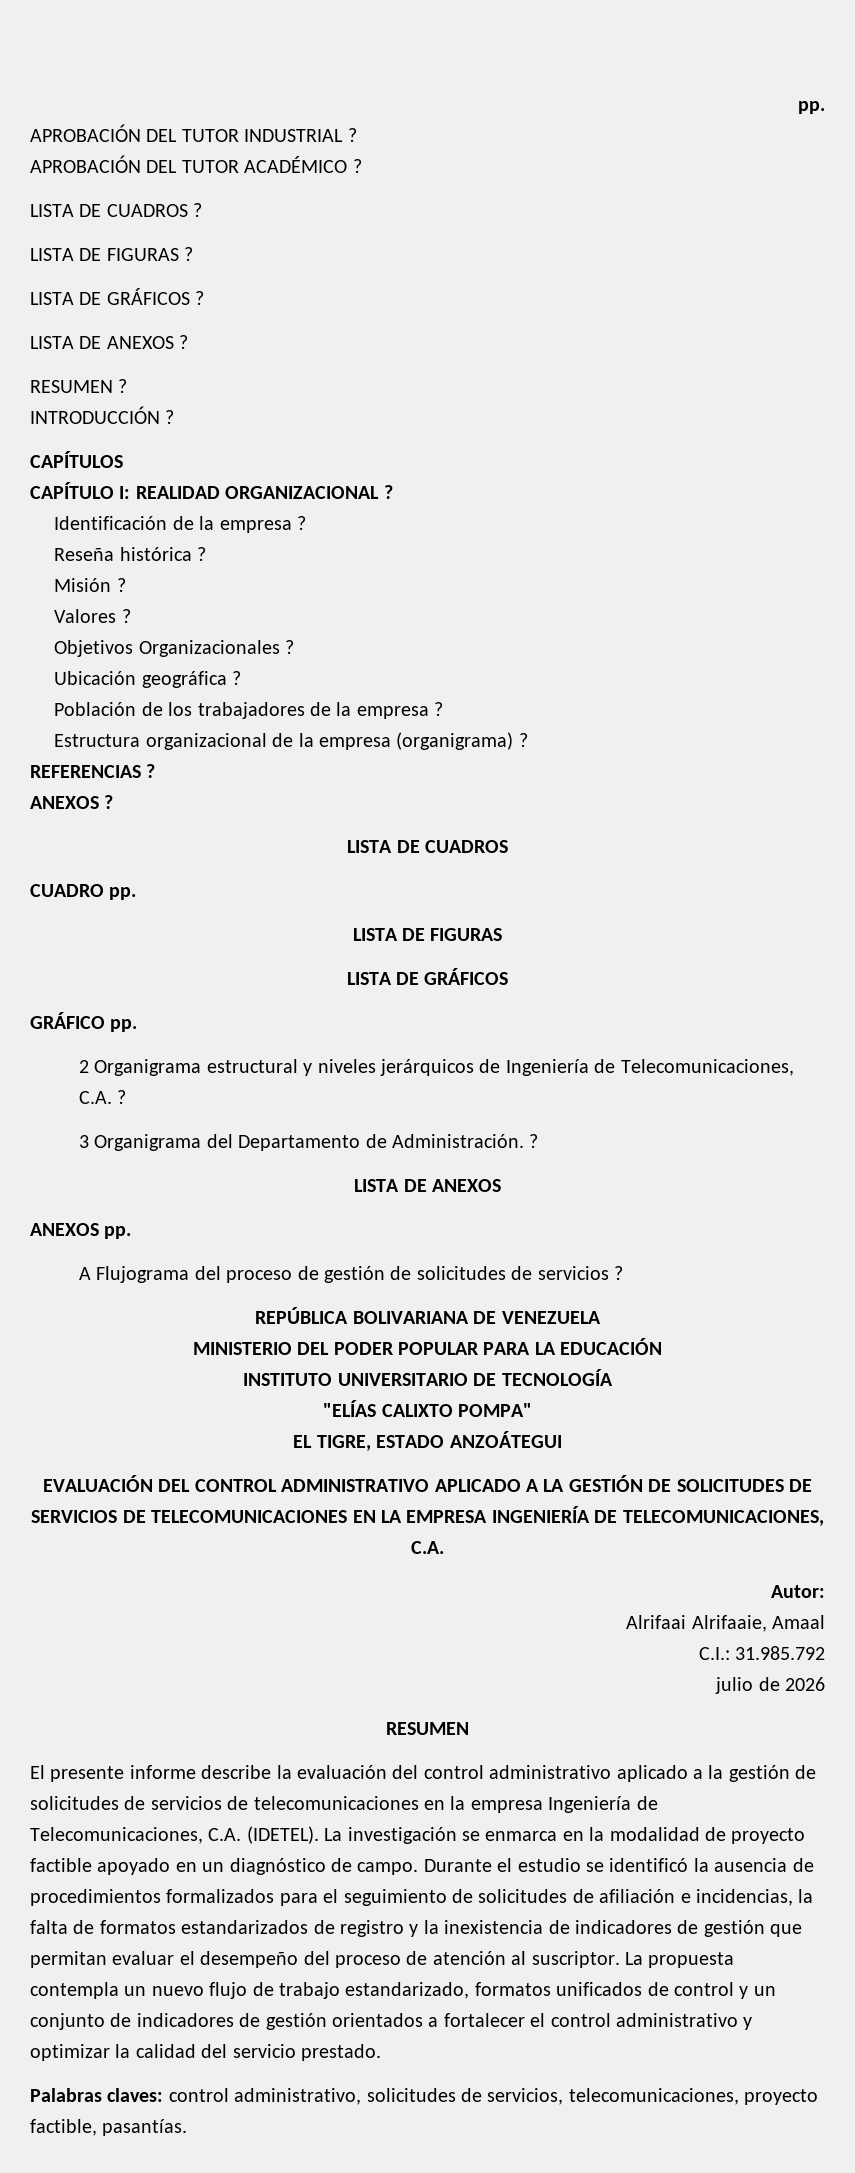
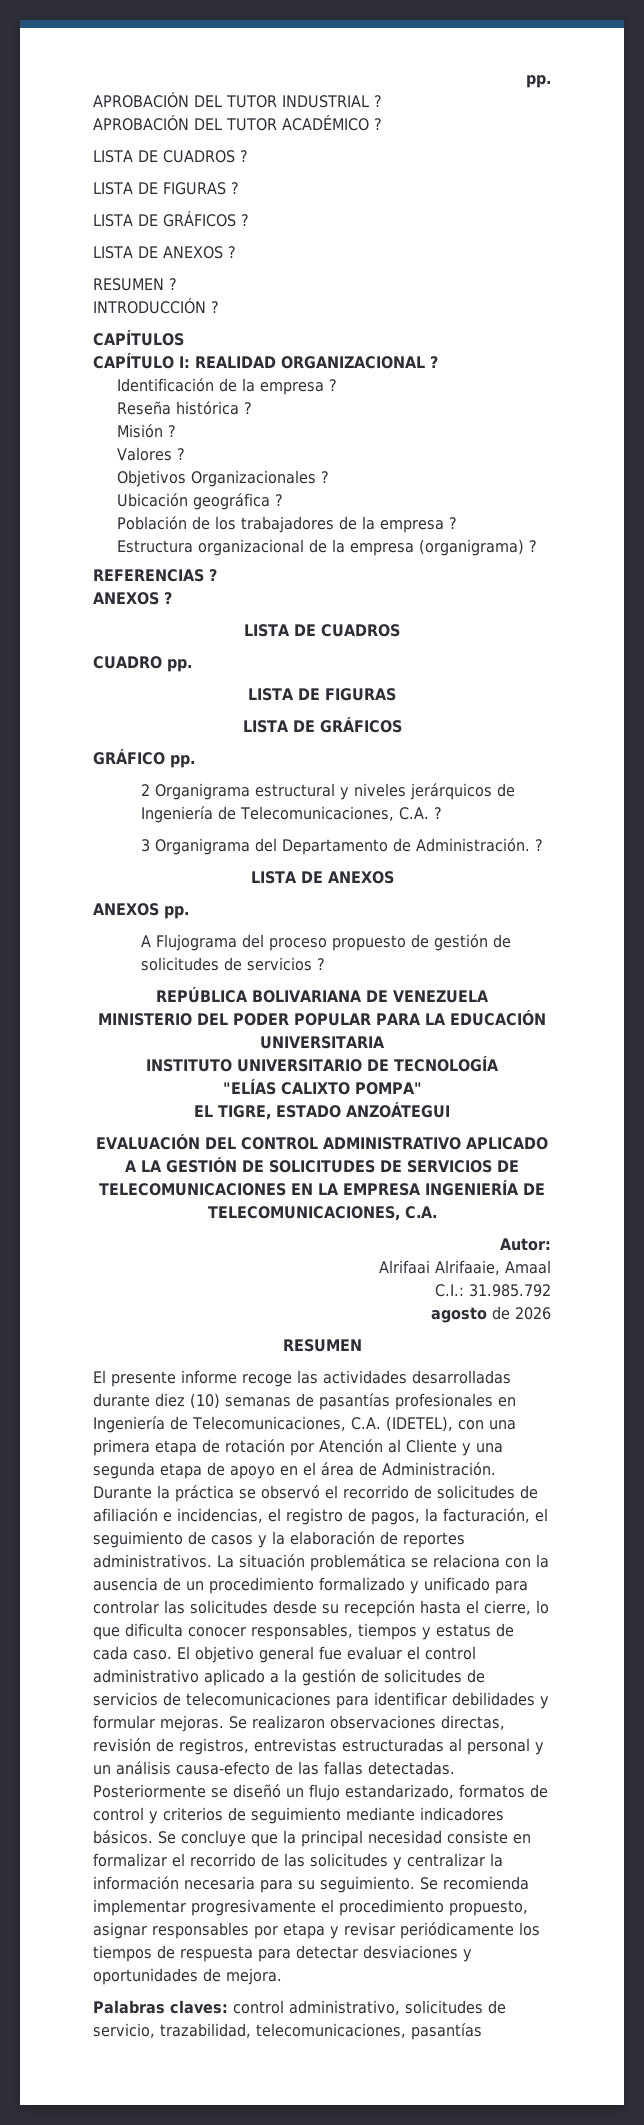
- A Flujograma del proceso de gestión de solicitudes de servicios ?
+ A Flujograma del proceso propuesto de gestión de solicitudes de servicios ?
- MINISTERIO DEL PODER POPULAR PARA LA EDUCACIÓN
+ MINISTERIO DEL PODER POPULAR PARA LA EDUCACIÓN UNIVERSITARIA
- julio de 2026
+ agosto de 2026
- El presente informe describe la evaluación del control administrativo aplicado a la gestión de solicitudes de servicios de telecomunicaciones en la empresa Ingeniería de Telecomunicaciones, C.A. (IDETEL). La investigación se enmarca en la modalidad de proyecto factible apoyado en un diagnóstico de campo. Durante el estudio se identificó la ausencia de procedimientos formalizados para el seguimiento de solicitudes de afiliación e incidencias, la falta de formatos estandarizados de registro y la inexistencia de indicadores de gestión que permitan evaluar el desempeño del proceso de atención al suscriptor. La propuesta contempla un nuevo flujo de trabajo estandarizado, formatos unificados de control y un conjunto de indicadores de gestión orientados a fortalecer el control administrativo y optimizar la calidad del servicio prestado.
+ El presente informe recoge las actividades desarrolladas durante diez (10) semanas de pasantías profesionales en Ingeniería de Telecomunicaciones, C.A. (IDETEL), con una primera etapa de rotación por Atención al Cliente y una segunda etapa de apoyo en el área de Administración. Durante la práctica se observó el recorrido de solicitudes de afiliación e incidencias, el registro de pagos, la facturación, el seguimiento de casos y la elaboración de reportes administrativos. La situación problemática se relaciona con la ausencia de un procedimiento formalizado y unificado para controlar las solicitudes desde su recepción hasta el cierre, lo que dificulta conocer responsables, tiempos y estatus de cada caso. El objetivo general fue evaluar el control administrativo aplicado a la gestión de solicitudes de servicios de telecomunicaciones para identificar debilidades y formular mejoras. Se realizaron observaciones directas, revisión de registros, entrevistas estructuradas al personal y un análisis causa-efecto de las fallas detectadas. Posteriormente se diseñó un flujo estandarizado, formatos de control y criterios de seguimiento mediante indicadores básicos. Se concluye que la principal necesidad consiste en formalizar el recorrido de las solicitudes y centralizar la información necesaria para su seguimiento. Se recomienda implementar progresivamente el procedimiento propuesto, asignar responsables por etapa y revisar periódicamente los tiempos de respuesta para detectar desviaciones y oportunidades de mejora.
- Palabras claves: control administrativo, solicitudes de servicios, telecomunicaciones, proyecto factible, pasantías.
+ Palabras claves: control administrativo, solicitudes de servicio, trazabilidad, telecomunicaciones, pasantías

